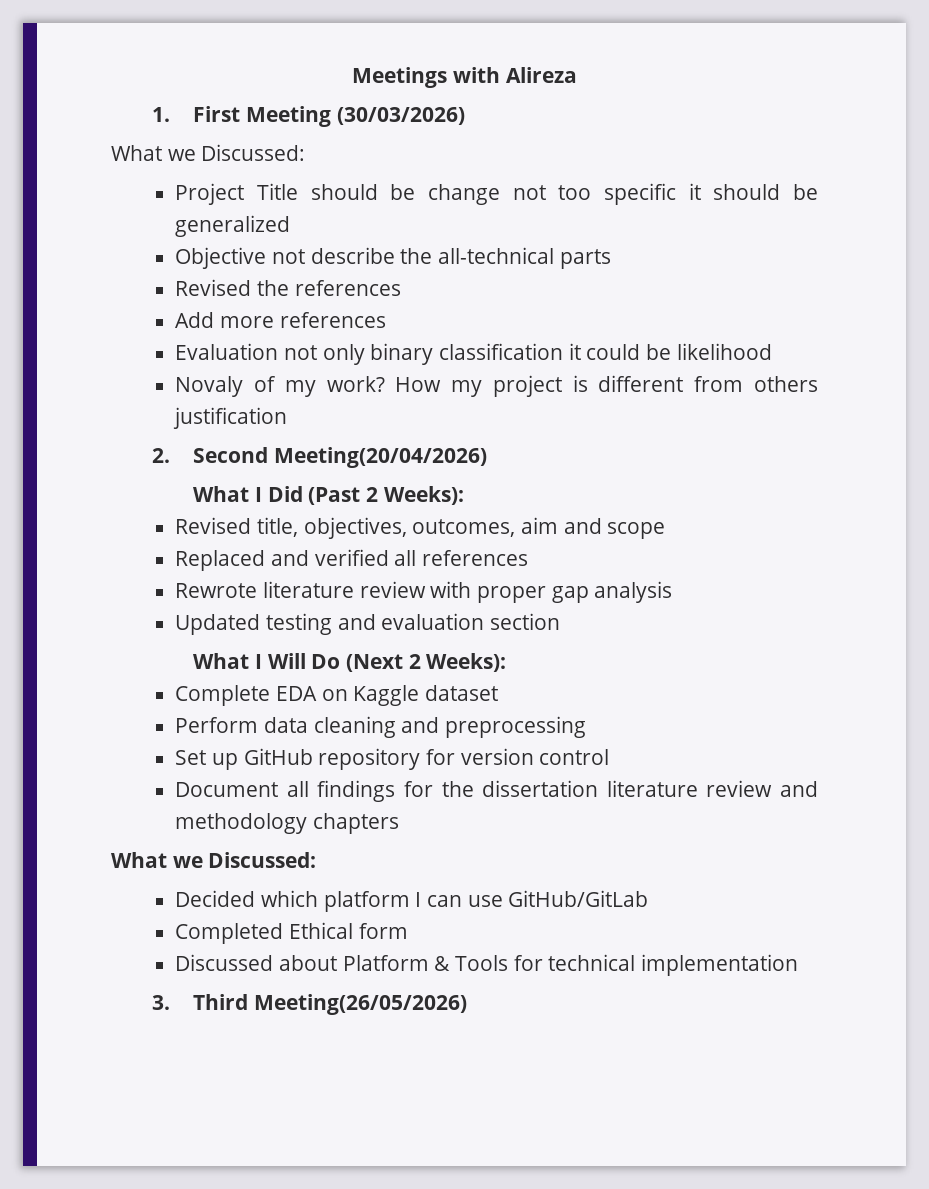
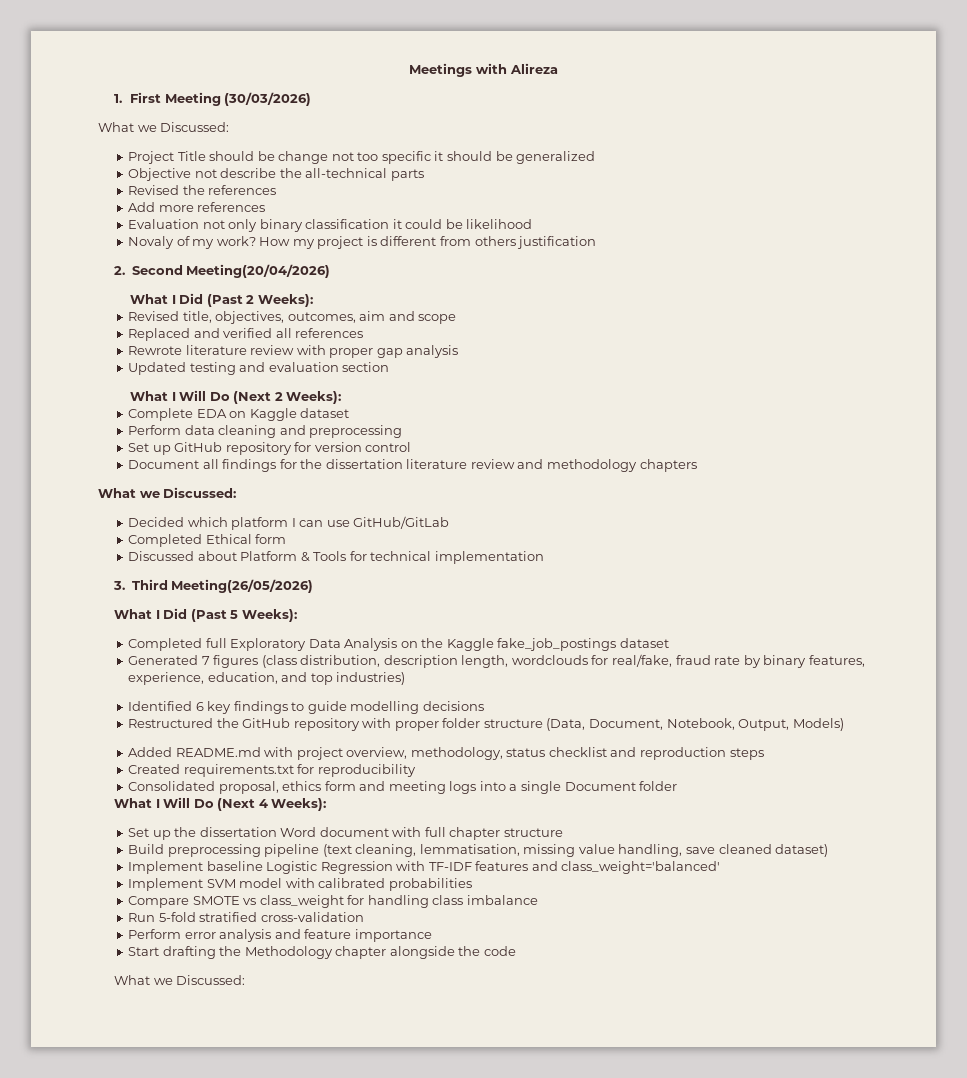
+ What I Did (Past 5 Weeks):
+ Completed full Exploratory Data Analysis on the Kaggle fake_job_postings dataset
+ Generated 7 figures (class distribution, description length, wordclouds for real/fake, fraud rate by binary features, experience, education, and top industries)
+ Identified 6 key findings to guide modelling decisions
+ Restructured the GitHub repository with proper folder structure (Data, Document, Notebook, Output, Models)
+ Added README.md with project overview, methodology, status checklist and reproduction steps
+ Created requirements.txt for reproducibility
+ Consolidated proposal, ethics form and meeting logs into a single Document folder
+ What I Will Do (Next 4 Weeks):
+ Set up the dissertation Word document with full chapter structure
+ Build preprocessing pipeline (text cleaning, lemmatisation, missing value handling, save cleaned dataset)
+ Implement baseline Logistic Regression with TF-IDF features and class_weight='balanced'
+ Implement SVM model with calibrated probabilities
+ Compare SMOTE vs class_weight for handling class imbalance
+ Run 5-fold stratified cross-validation
+ Perform error analysis and feature importance
+ Start drafting the Methodology chapter alongside the code
+ What we Discussed:

